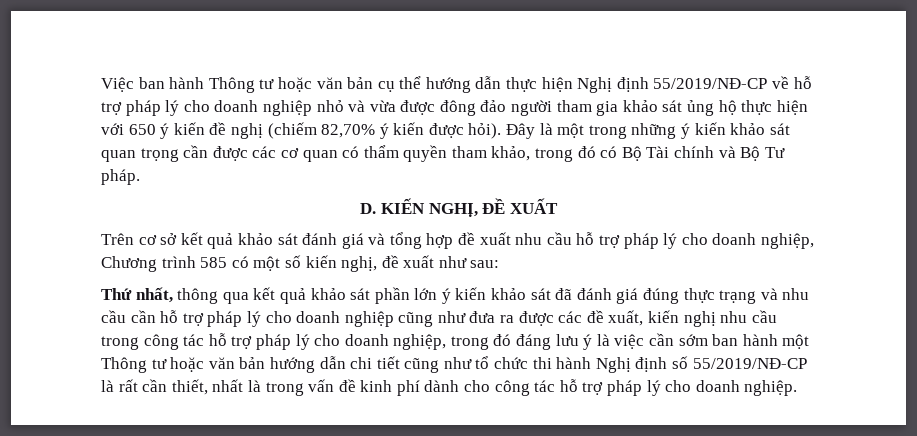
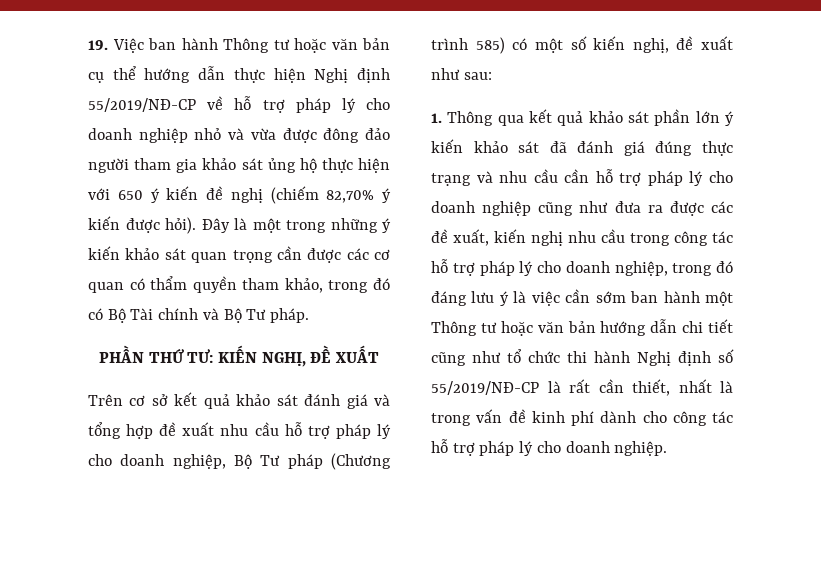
- Việc ban hành Thông tư hoặc văn bản cụ thể hướng dẫn thực hiện Nghị định 55/2019/NĐ-CP về hỗ trợ pháp lý cho doanh nghiệp nhỏ và vừa được đông đảo người tham gia khảo sát ủng hộ thực hiện với 650 ý kiến đề nghị (chiếm 82,70% ý kiến được hỏi).
+ 19. Việc ban hành Thông tư hoặc văn bản cụ thể hướng dẫn thực hiện Nghị định 55/2019/NĐ-CP về hỗ trợ pháp lý cho doanh nghiệp nhỏ và vừa được đông đảo người tham gia khảo sát ủng hộ thực hiện với 650 ý kiến đề nghị (chiếm 82,70% ý kiến được hỏi).
- D. KIẾN NGHỊ, ĐỀ XUẤT
+ PHẦN THỨ TƯ: KIẾN NGHỊ, ĐỀ XUẤT
- Trên cơ sở kết quả khảo sát đánh giá và tổng hợp đề xuất nhu cầu hỗ trợ pháp lý cho doanh nghiệp, Chương trình 585 có một số kiến nghị, đề xuất như sau:
+ Trên cơ sở kết quả khảo sát đánh giá và tổng hợp đề xuất nhu cầu hỗ trợ pháp lý cho doanh nghiệp, Bộ Tư pháp (Chương trình 585) có một số kiến nghị, đề xuất như sau:
- Thứ nhất, thông qua kết quả khảo sát phần lớn ý kiến khảo sát đã đánh giá đúng thực trạng và nhu cầu cần hỗ trợ pháp lý cho doanh nghiệp cũng như đưa ra được các đề xuất, kiến nghị nhu cầu trong công tác hỗ trợ pháp lý cho doanh nghiệp, trong đó đáng lưu ý là việc cần sớm ban hành một Thông tư hoặc văn bản hướng dẫn chi tiết cũng như tổ chức thi hành Nghị định số 55/2019/NĐ-CP là rất cần thiết, nhất là trong vấn đề kinh phí dành cho công tác hỗ trợ pháp lý cho doanh nghiệp.
+ 1. Thông qua kết quả khảo sát phần lớn ý kiến khảo sát đã đánh giá đúng thực trạng và nhu cầu cần hỗ trợ pháp lý cho doanh nghiệp cũng như đưa ra được các đề xuất, kiến nghị nhu cầu trong công tác hỗ trợ pháp lý cho doanh nghiệp, trong đó đáng lưu ý là việc cần sớm ban hành một Thông tư hoặc văn bản hướng dẫn chi tiết cũng như tổ chức thi hành Nghị định số 55/2019/NĐ-CP là rất cần thiết, nhất là trong vấn đề kinh phí dành cho công tác hỗ trợ pháp lý cho doanh nghiệp.

